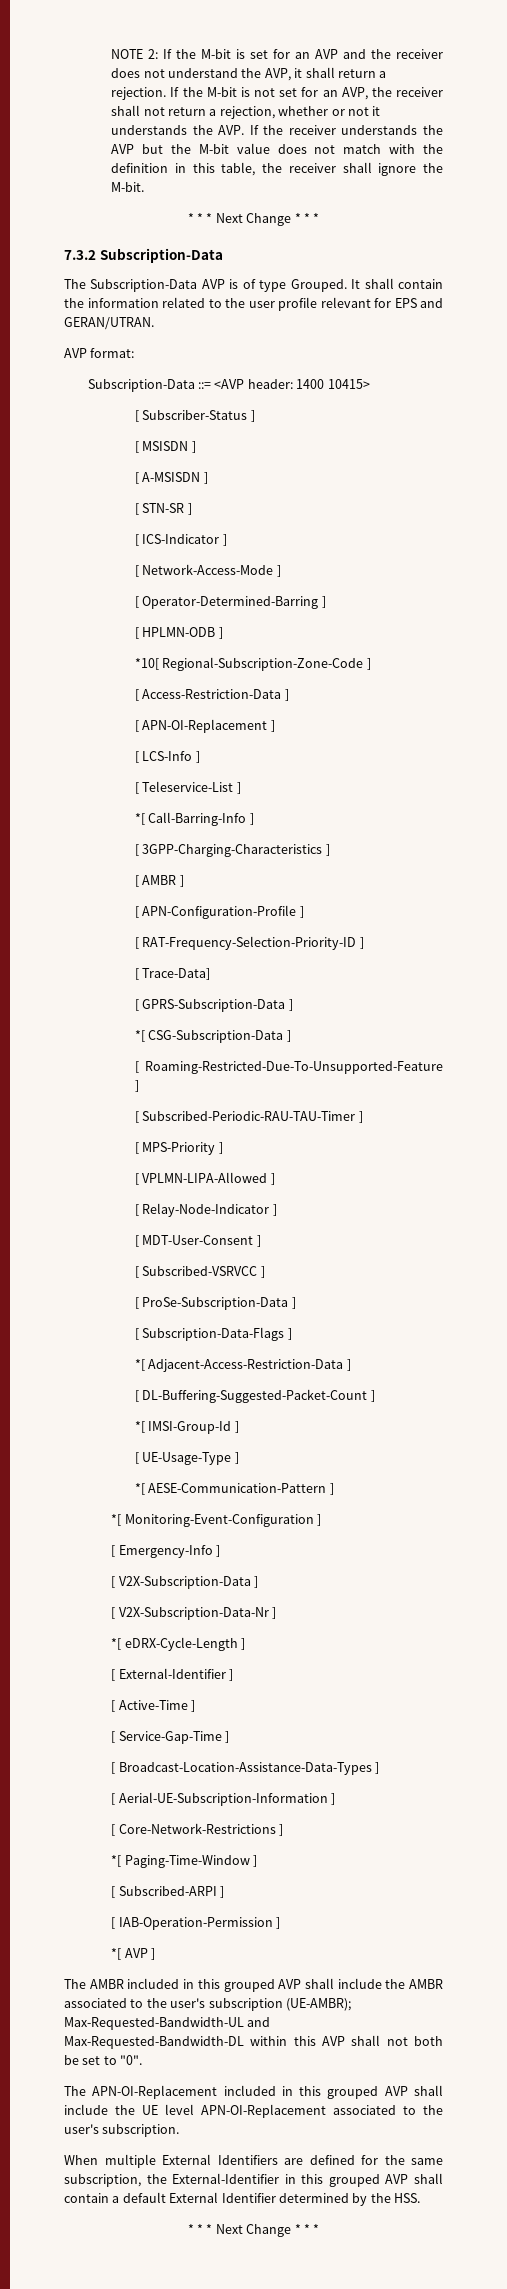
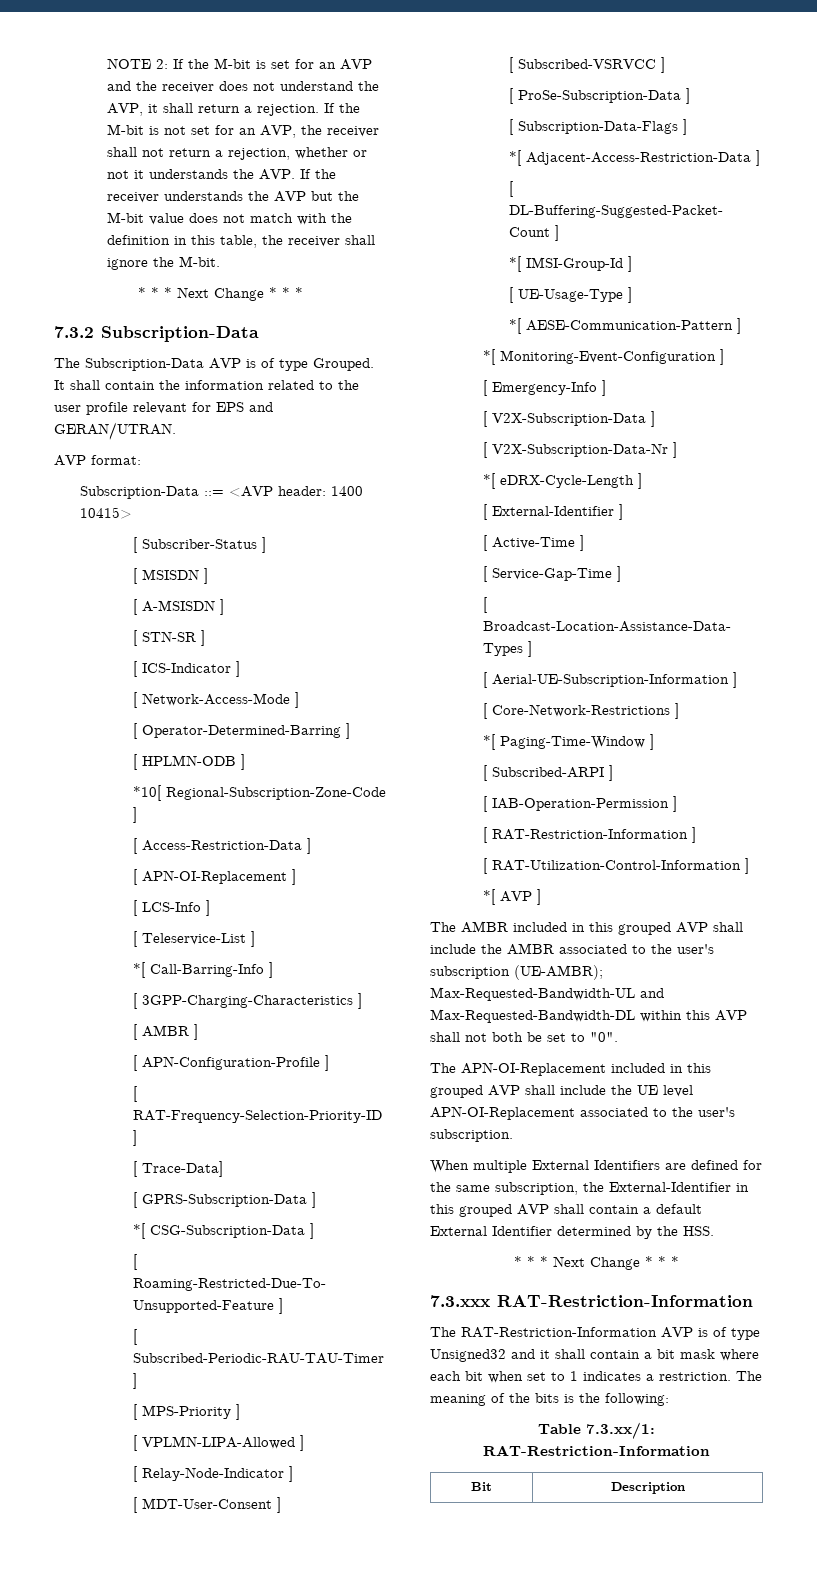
+ [ RAT-Restriction-Information ]
+ [ RAT-Utilization-Control-Information ]
+ 7.3.xxx RAT-Restriction-Information
+ The RAT-Restriction-Information AVP is of type Unsigned32 and it shall contain a bit mask where each bit when set to 1 indicates a restriction. The meaning of the bits is the following:
+ Table 7.3.xx/1: RAT-Restriction-Information
+ Bit | Description

